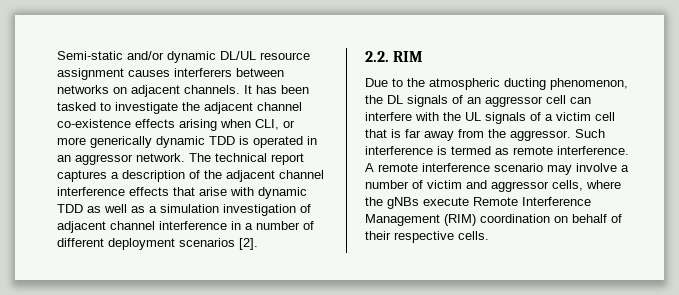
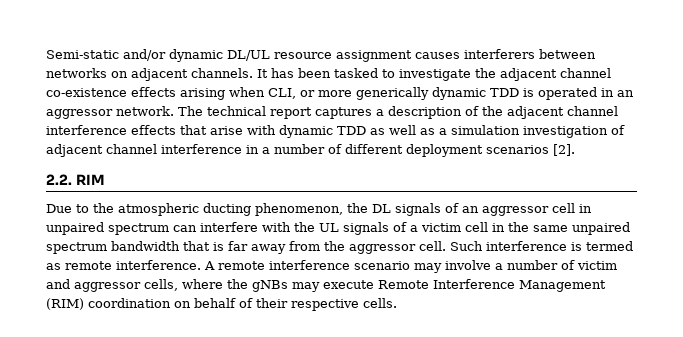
- Due to the atmospheric ducting phenomenon, the DL signals of an aggressor cell can interfere with the UL signals of a victim cell that is far away from the aggressor.
+ Due to the atmospheric ducting phenomenon, the DL signals of an aggressor cell in unpaired spectrum can interfere with the UL signals of a victim cell in the same unpaired spectrum bandwidth that is far away from the aggressor cell.
- A remote interference scenario may involve a number of victim and aggressor cells, where the gNBs execute Remote Interference Management (RIM) coordination on behalf of their respective cells.
+ A remote interference scenario may involve a number of victim and aggressor cells, where the gNBs may execute Remote Interference Management (RIM) coordination on behalf of their respective cells.

